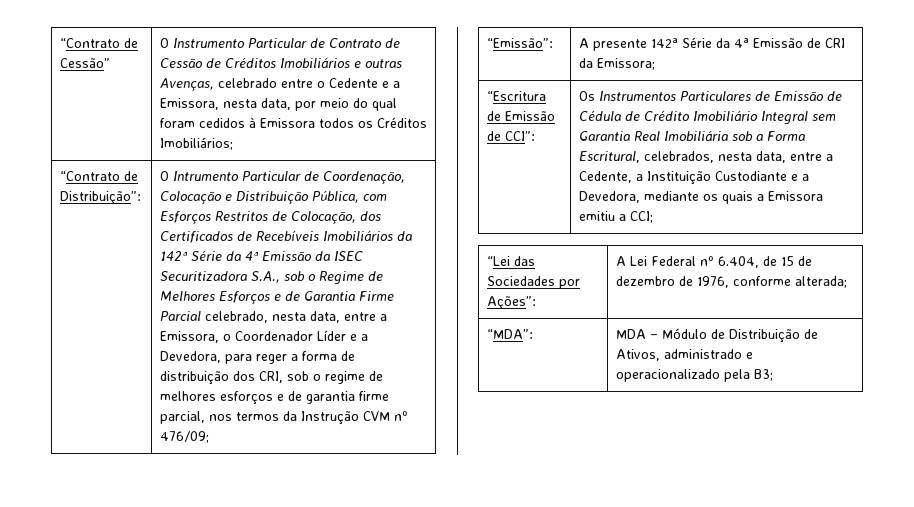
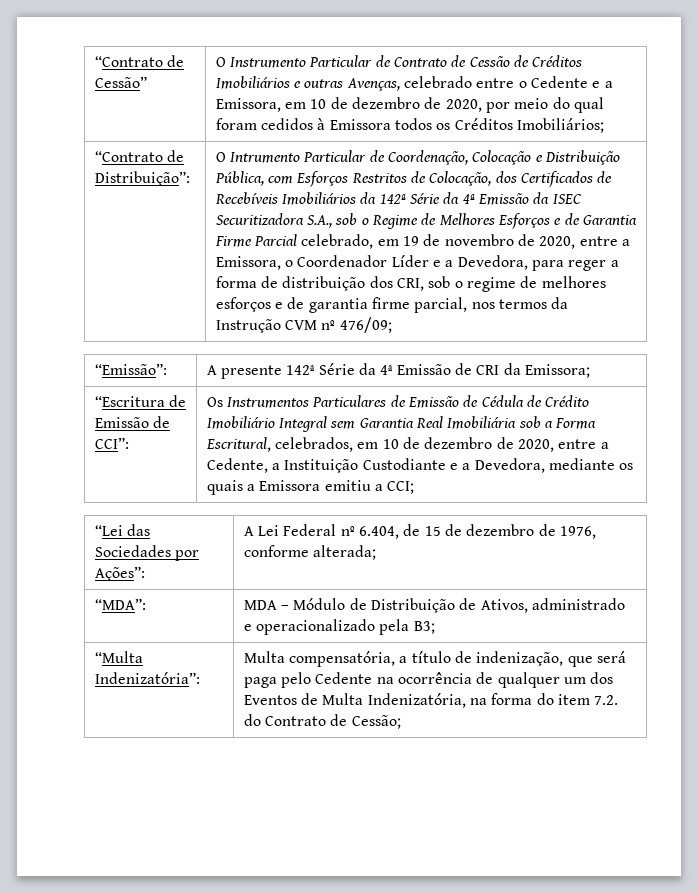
- O Instrumento Particular de Contrato de Cessão de Créditos Imobiliários e outras Avenças, celebrado entre o Cedente e a Emissora, nesta data, por meio do qual foram cedidos à Emissora todos os Créditos Imobiliários;
+ O Instrumento Particular de Contrato de Cessão de Créditos Imobiliários e outras Avenças, celebrado entre o Cedente e a Emissora, em 10 de dezembro de 2020, por meio do qual foram cedidos à Emissora todos os Créditos Imobiliários;
- O Intrumento Particular de Coordenação, Colocação e Distribuição Pública, com Esforços Restritos de Colocação, dos Certificados de Recebíveis Imobiliários da 142ª Série da 4ª Emissão da ISEC Securitizadora S.A., sob o Regime de Melhores Esforços e de Garantia Firme Parcial celebrado, nesta data, entre a Emissora, o Coordenador Líder e a Devedora, para reger a forma de distribuição dos CRI, sob o regime de melhores esforços e de garantia firme parcial, nos termos da Instrução CVM nº 476/09;
+ O Intrumento Particular de Coordenação, Colocação e Distribuição Pública, com Esforços Restritos de Colocação, dos Certificados de Recebíveis Imobiliários da 142ª Série da 4ª Emissão da ISEC Securitizadora S.A., sob o Regime de Melhores Esforços e de Garantia Firme Parcial celebrado, em 19 de novembro de 2020, entre a Emissora, o Coordenador Líder e a Devedora, para reger a forma de distribuição dos CRI, sob o regime de melhores esforços e de garantia firme parcial, nos termos da Instrução CVM nº 476/09;
- Os Instrumentos Particulares de Emissão de Cédula de Crédito Imobiliário Integral sem Garantia Real Imobiliária sob a Forma Escritural, celebrados, nesta data, entre a Cedente, a Instituição Custodiante e a Devedora, mediante os quais a Emissora emitiu a CCI;
+ Os Instrumentos Particulares de Emissão de Cédula de Crédito Imobiliário Integral sem Garantia Real Imobiliária sob a Forma Escritural, celebrados, em 10 de dezembro de 2020, entre a Cedente, a Instituição Custodiante e a Devedora, mediante os quais a Emissora emitiu a CCI;
+ “Multa Indenizatória”: | Multa compensatória, a título de indenização, que será paga pelo Cedente na ocorrência de qualquer um dos Eventos de Multa Indenizatória, na forma do item 7.2. do Contrato de Cessão;

